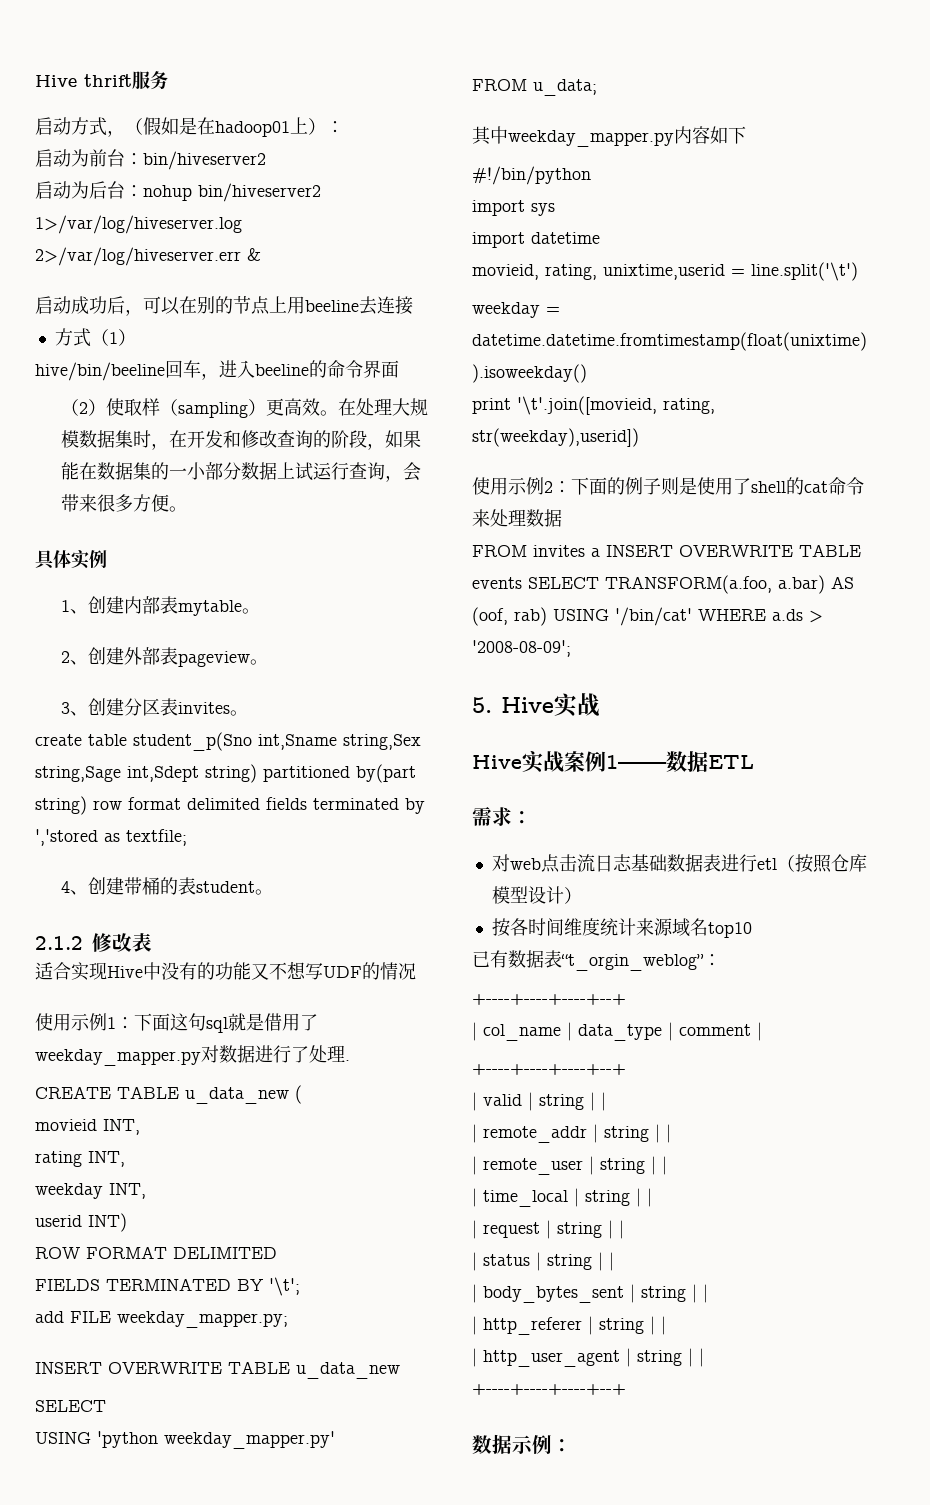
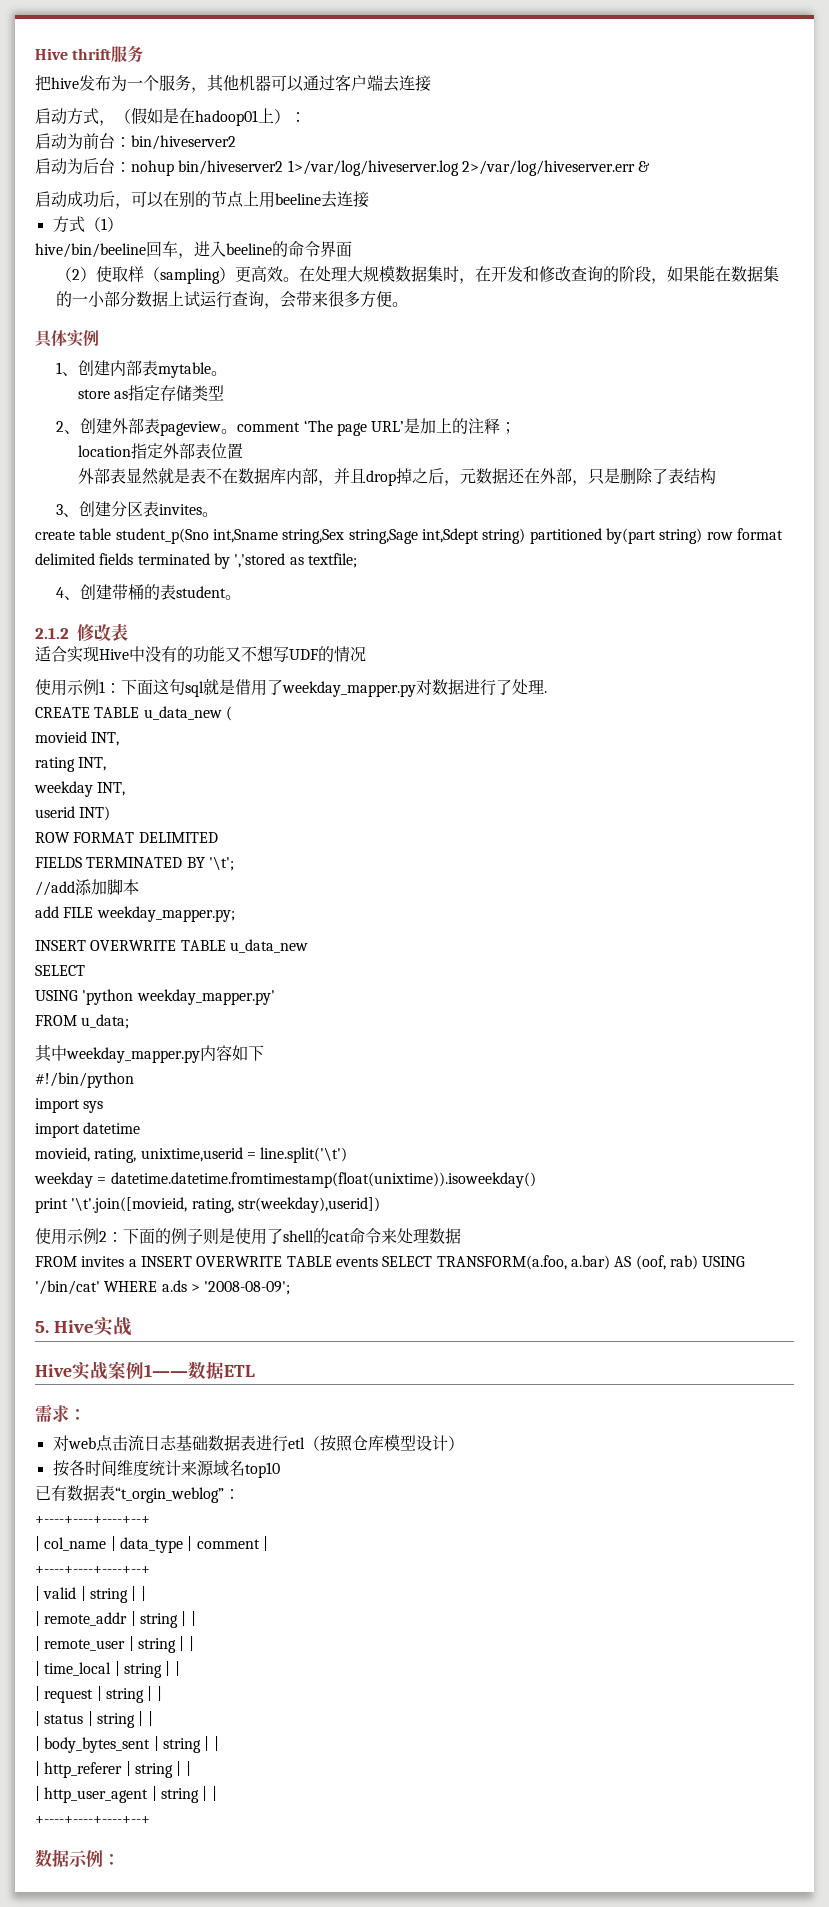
+ 把hive发布为一个服务，其他机器可以通过客户端去连接
+ store as指定存储类型
- 2、创建外部表pageview。
+ 2、创建外部表pageview。comment ‘The page URL’是加上的注释；
+ location指定外部表位置
+ 外部表显然就是表不在数据库内部，并且drop掉之后，元数据还在外部，只是删除了表结构
+ //add添加脚本

